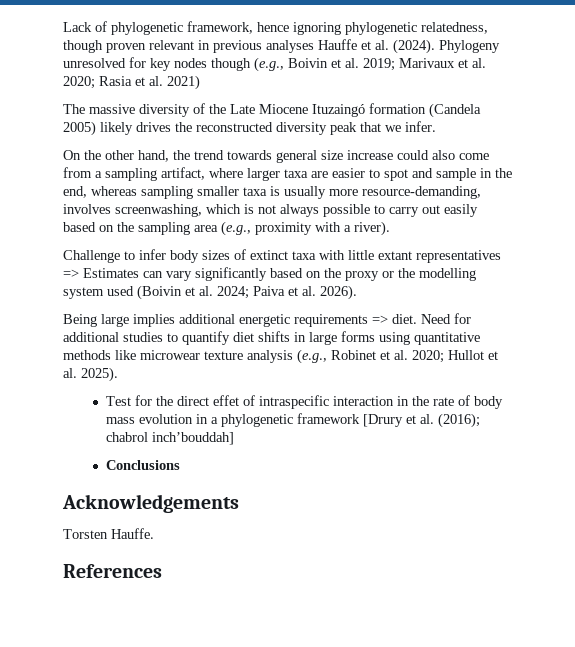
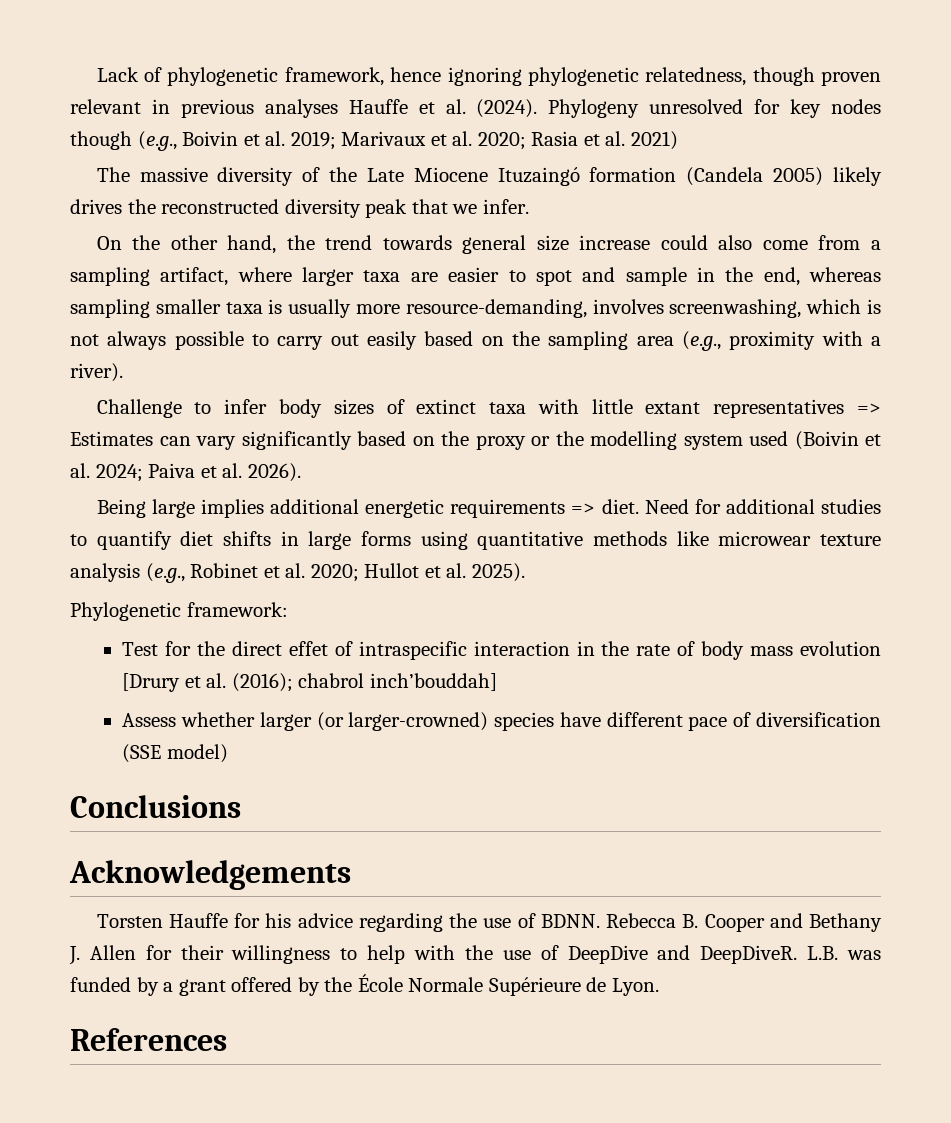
+ Phylogenetic framework:
- Test for the direct effet of intraspecific interaction in the rate of body mass evolution in a phylogenetic framework [Drury et al. (2016); chabrol inch’bouddah]
+ Test for the direct effet of intraspecific interaction in the rate of body mass evolution [Drury et al. (2016); chabrol inch’bouddah]
+ Assess whether larger (or larger-crowned) species have different pace of diversification (SSE model)
  Conclusions
  Acknowledgements
- Torsten Hauffe.
+ Torsten Hauffe for his advice regarding the use of BDNN. Rebecca B. Cooper and Bethany J. Allen for their willingness to help with the use of DeepDive and DeepDiveR. L.B. was funded by a grant offered by the École Normale Supérieure de Lyon.

